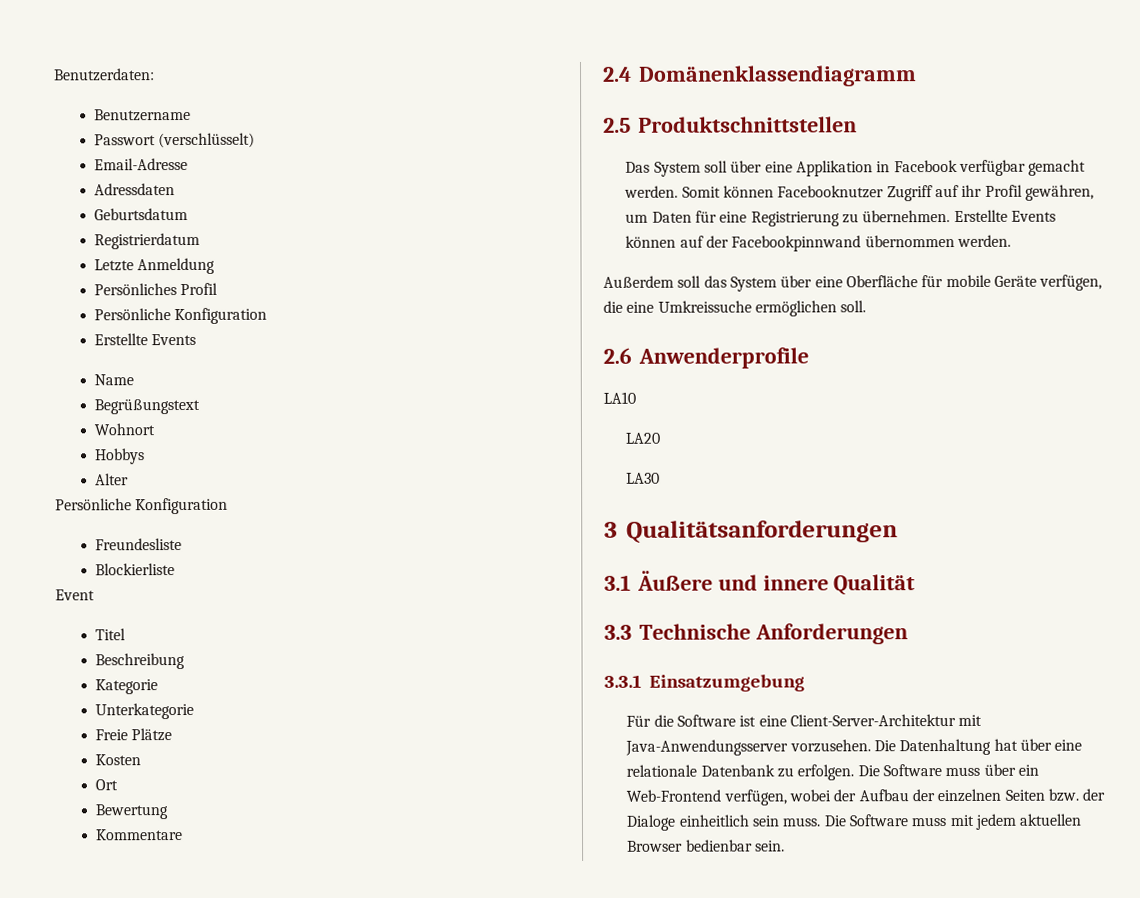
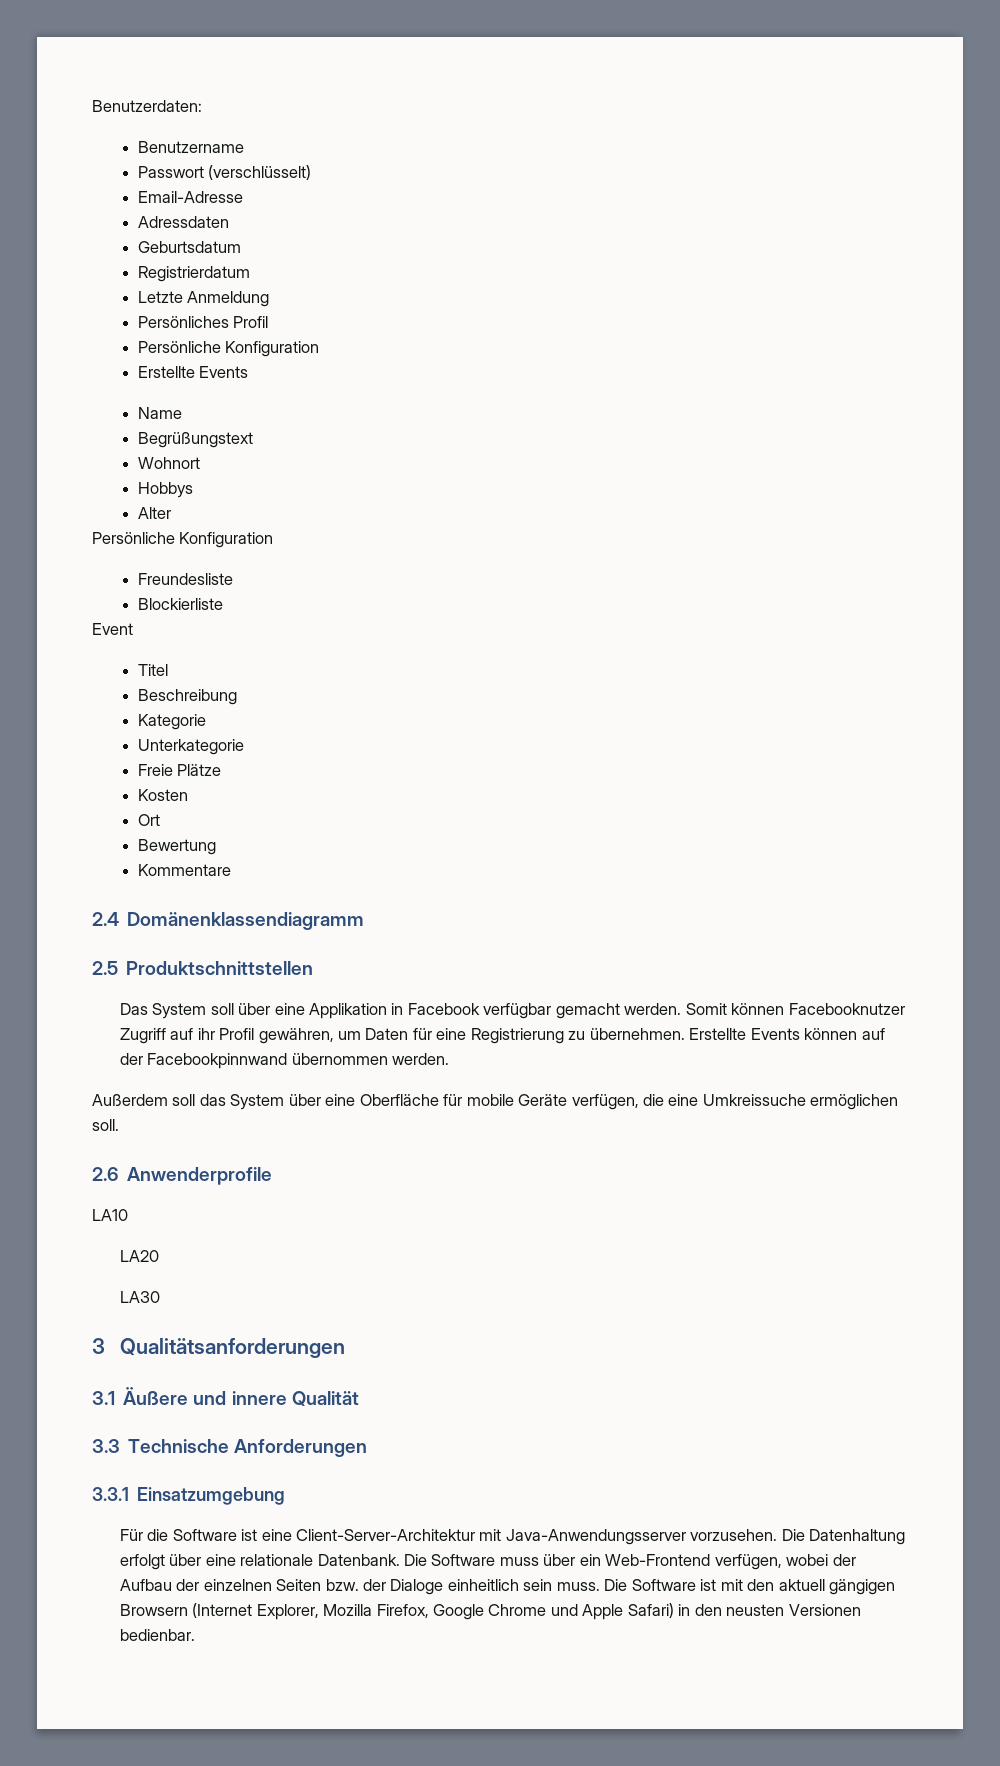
- Die Datenhaltung hat über eine relationale Datenbank zu erfolgen.
+ Die Datenhaltung erfolgt über eine relationale Datenbank.
- Die Software muss mit jedem aktuellen Browser bedienbar sein.
+ Die Software ist mit den aktuell gängigen Browsern (Internet Explorer, Mozilla Firefox, Google Chrome und Apple Safari) in den neusten Versionen bedienbar.

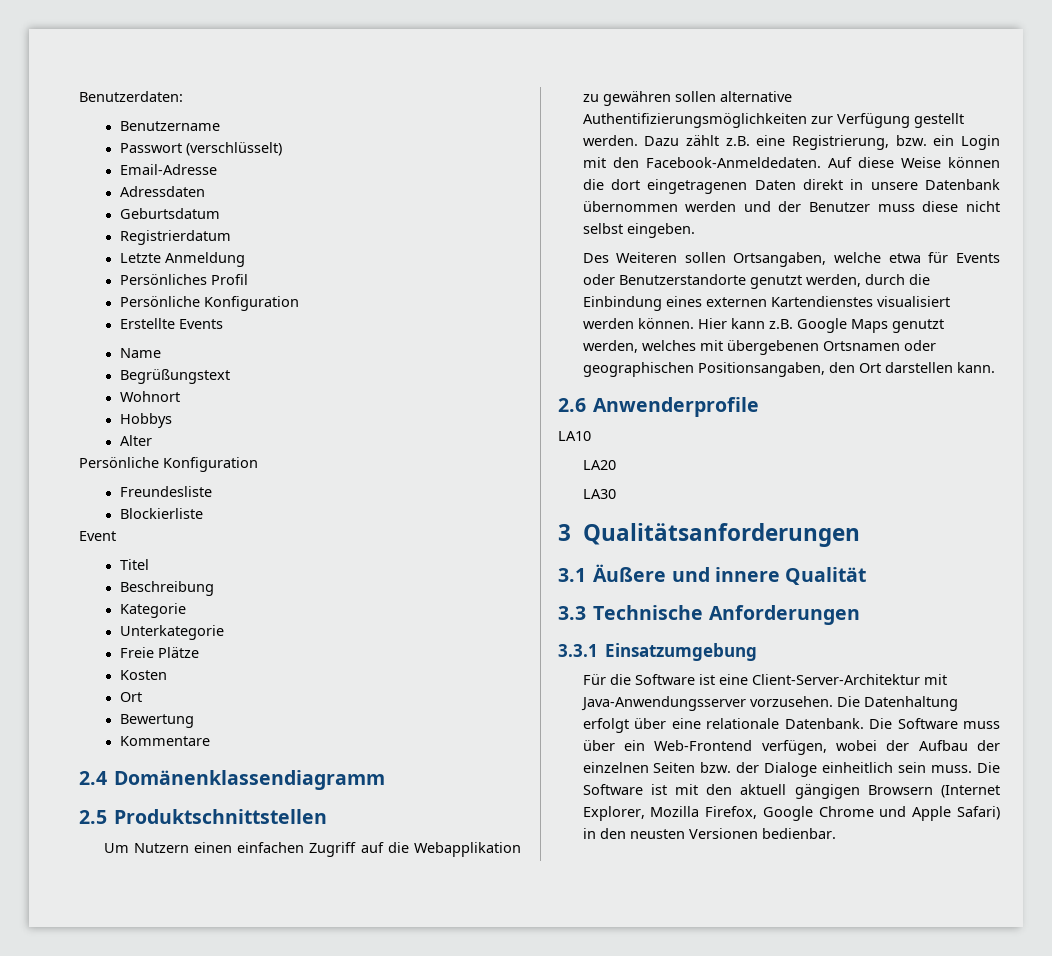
- Das System soll über eine Applikation in Facebook verfügbar gemacht werden. Somit können Facebooknutzer Zugriff auf ihr Profil gewähren, um Daten für eine Registrierung zu übernehmen. Erstellte Events können auf der Facebookpinnwand übernommen werden.
- Außerdem soll das System über eine Oberfläche für mobile Geräte verfügen, die eine Umkreissuche ermöglichen soll.
+ Um Nutzern einen einfachen Zugriff auf die Webapplikation zu gewähren sollen alternative Authentifizierungsmöglichkeiten zur Verfügung gestellt werden. Dazu zählt z.B. eine Registrierung, bzw. ein Login mit den Facebook-Anmeldedaten. Auf diese Weise können die dort eingetragenen Daten direkt in unsere Datenbank übernommen werden und der Benutzer muss diese nicht selbst eingeben.
+ Des Weiteren sollen Ortsangaben, welche etwa für Events oder Benutzerstandorte genutzt werden, durch die Einbindung eines externen Kartendienstes visualisiert werden können. Hier kann z.B. Google Maps genutzt werden, welches mit übergebenen Ortsnamen oder geographischen Positionsangaben, den Ort darstellen kann.

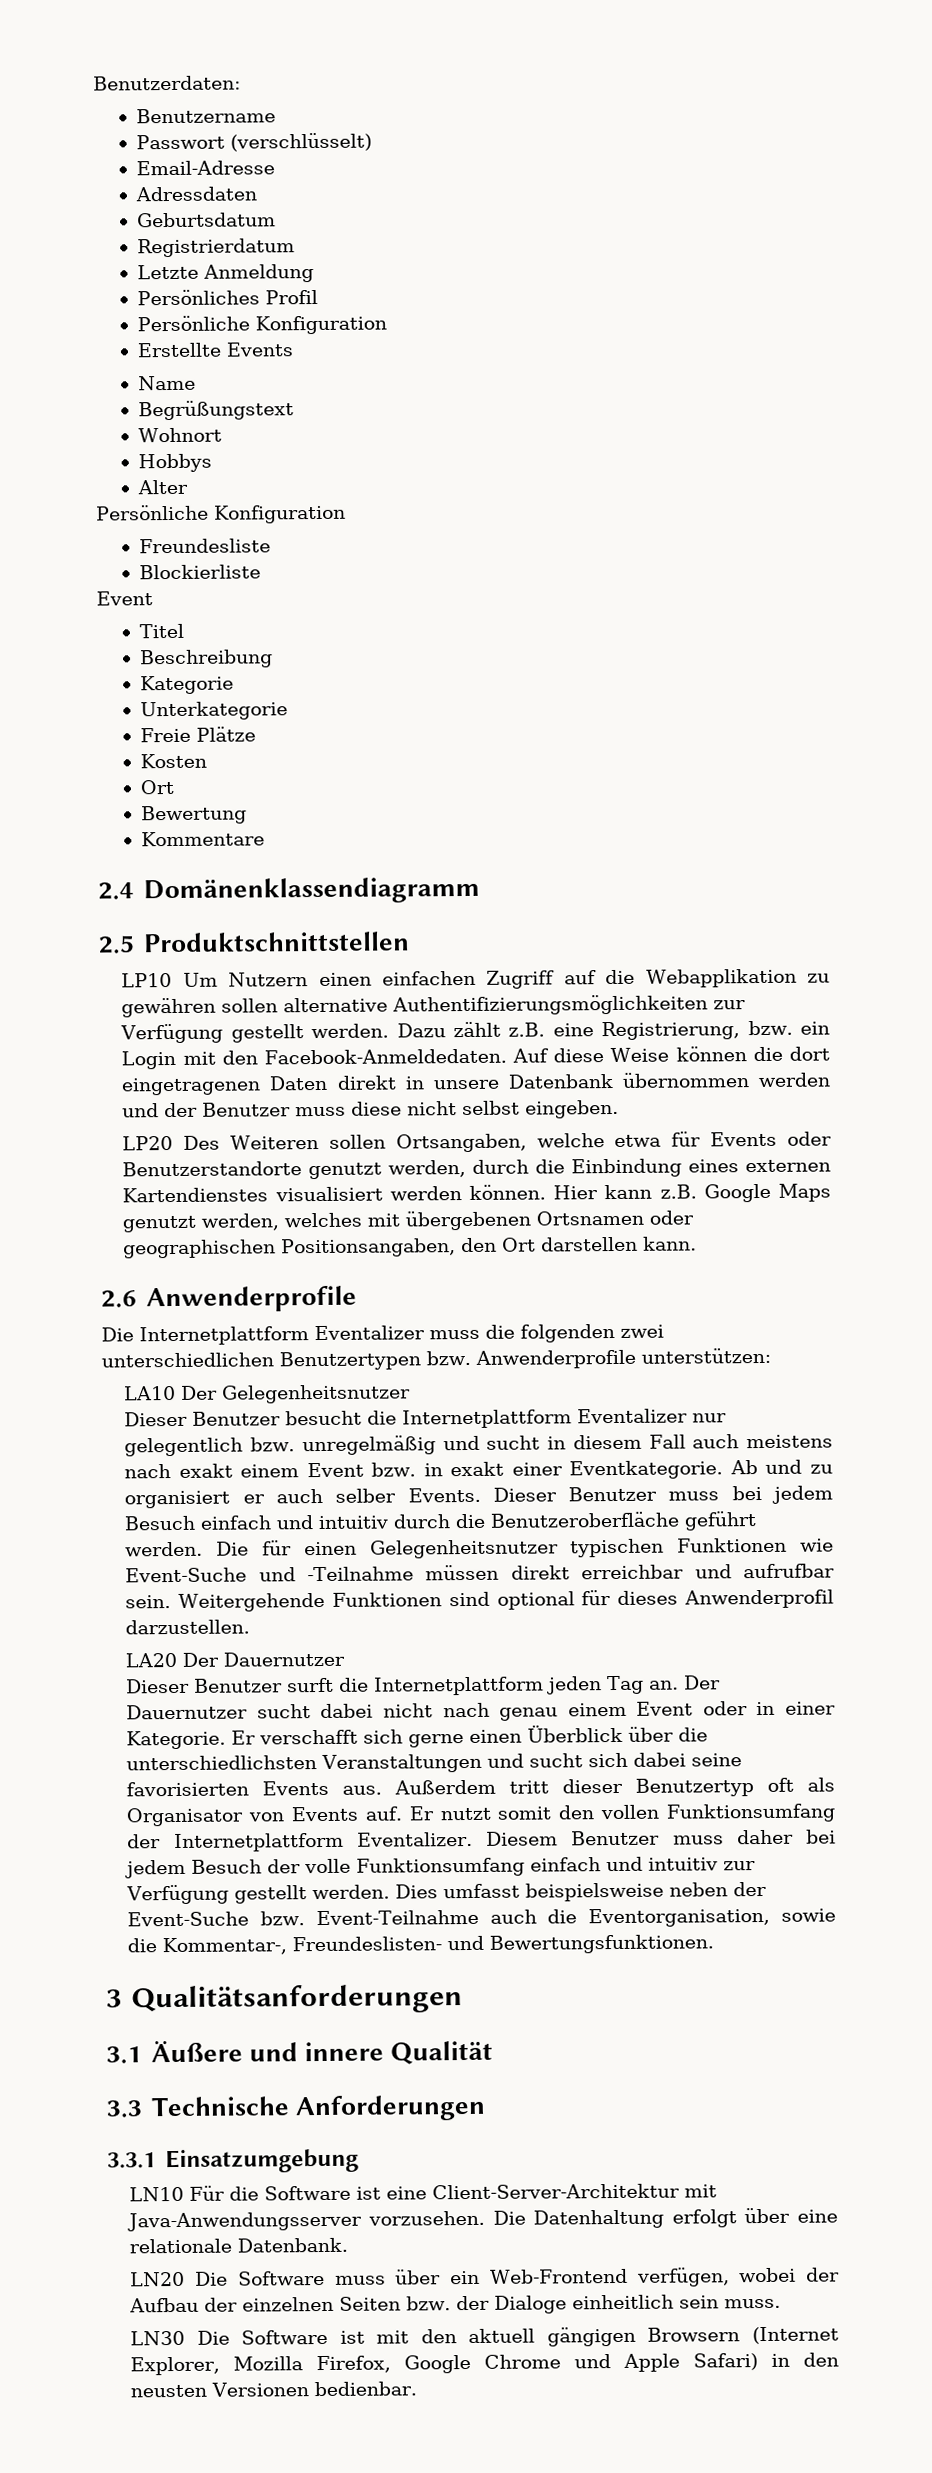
- Um Nutzern einen einfachen Zugriff auf die Webapplikation zu gewähren sollen alternative Authentifizierungsmöglichkeiten zur Verfügung gestellt werden.
+ LP10 Um Nutzern einen einfachen Zugriff auf die Webapplikation zu gewähren sollen alternative Authentifizierungsmöglichkeiten zur Verfügung gestellt werden.
- Des Weiteren sollen Ortsangaben, welche etwa für Events oder Benutzerstandorte genutzt werden, durch die Einbindung eines externen Kartendienstes visualisiert werden können.
+ LP20 Des Weiteren sollen Ortsangaben, welche etwa für Events oder Benutzerstandorte genutzt werden, durch die Einbindung eines externen Kartendienstes visualisiert werden können.
- LA10
- LA20
- LA30
+ Die Internetplattform Eventalizer muss die folgenden zwei unterschiedlichen Benutzertypen bzw. Anwenderprofile unterstützen:
+ LA10 Der Gelegenheitsnutzer
+ Dieser Benutzer besucht die Internetplattform Eventalizer nur gelegentlich bzw. unregelmäßig und sucht in diesem Fall auch meistens nach exakt einem Event bzw. in exakt einer Eventkategorie. Ab und zu organisiert er auch selber Events. Dieser Benutzer muss bei jedem Besuch einfach und intuitiv durch die Benutzeroberfläche geführt werden. Die für einen Gelegenheitsnutzer typischen Funktionen wie Event-Suche und -Teilnahme müssen direkt erreichbar und aufrufbar sein. Weitergehende Funktionen sind optional für dieses Anwenderprofil darzustellen.
+ LA20 Der Dauernutzer
+ Dieser Benutzer surft die Internetplattform jeden Tag an. Der Dauernutzer sucht dabei nicht nach genau einem Event oder in einer Kategorie. Er verschafft sich gerne einen Überblick über die unterschiedlichsten Veranstaltungen und sucht sich dabei seine favorisierten Events aus. Außerdem tritt dieser Benutzertyp oft als Organisator von Events auf. Er nutzt somit den vollen Funktionsumfang der Internetplattform Eventalizer. Diesem Benutzer muss daher bei jedem Besuch der volle Funktionsumfang einfach und intuitiv zur Verfügung gestellt werden. Dies umfasst beispielsweise neben der Event-Suche bzw. Event-Teilnahme auch die Eventorganisation, sowie die Kommentar-, Freundeslisten- und Bewertungsfunktionen.
- Für die Software ist eine Client-Server-Architektur mit Java-Anwendungsserver vorzusehen.
+ LN10 Für die Software ist eine Client-Server-Architektur mit Java-Anwendungsserver vorzusehen.
- Die Datenhaltung erfolgt über eine relationale Datenbank. Die Software muss über ein Web-Frontend verfügen, wobei der Aufbau der einzelnen Seiten bzw. der Dialoge einheitlich sein muss. Die Software ist mit den aktuell gängigen Browsern (Internet Explorer, Mozilla Firefox, Google Chrome und Apple Safari) in den neusten Versionen bedienbar.
+ Die Datenhaltung erfolgt über eine relationale Datenbank.
+ LN20 Die Software muss über ein Web-Frontend verfügen, wobei der Aufbau der einzelnen Seiten bzw. der Dialoge einheitlich sein muss.
+ LN30 Die Software ist mit den aktuell gängigen Browsern (Internet Explorer, Mozilla Firefox, Google Chrome und Apple Safari) in den neusten Versionen bedienbar.

